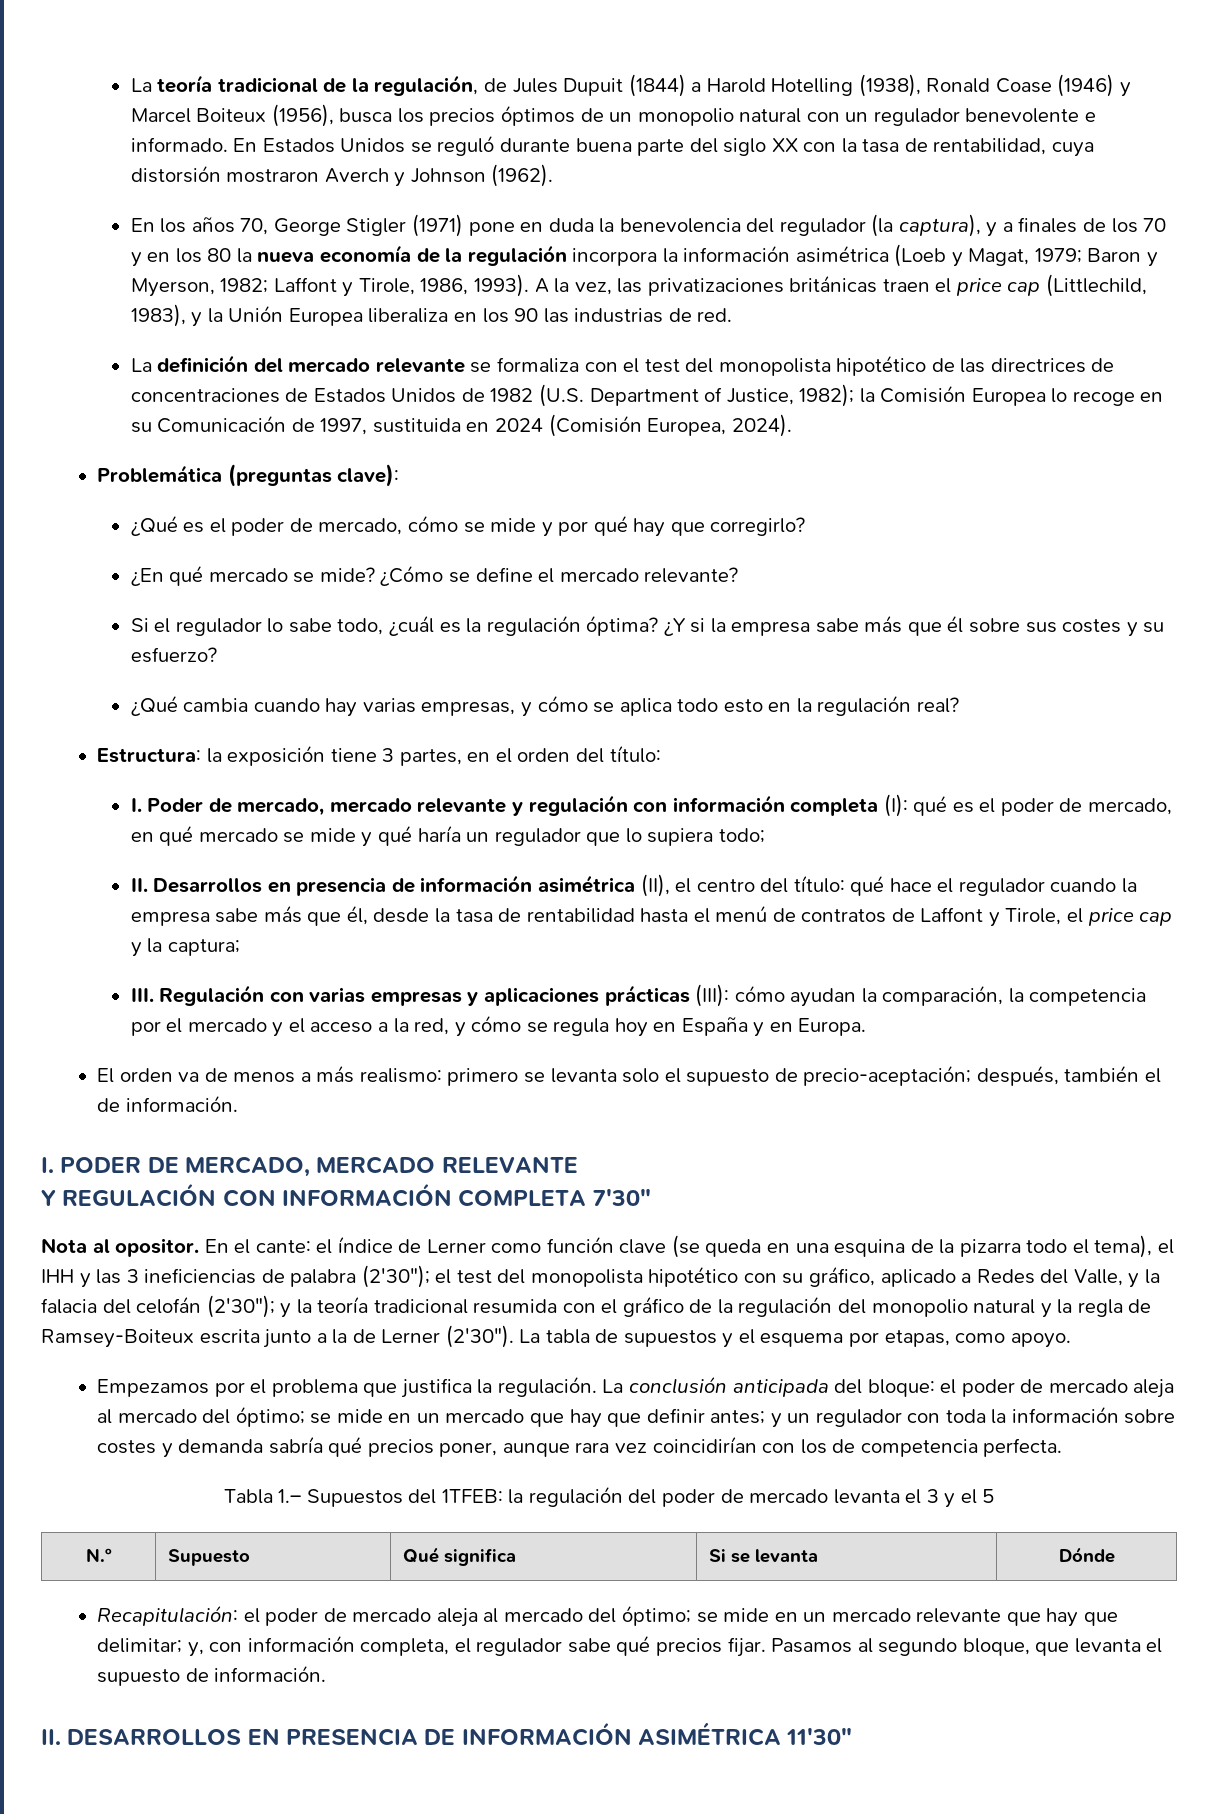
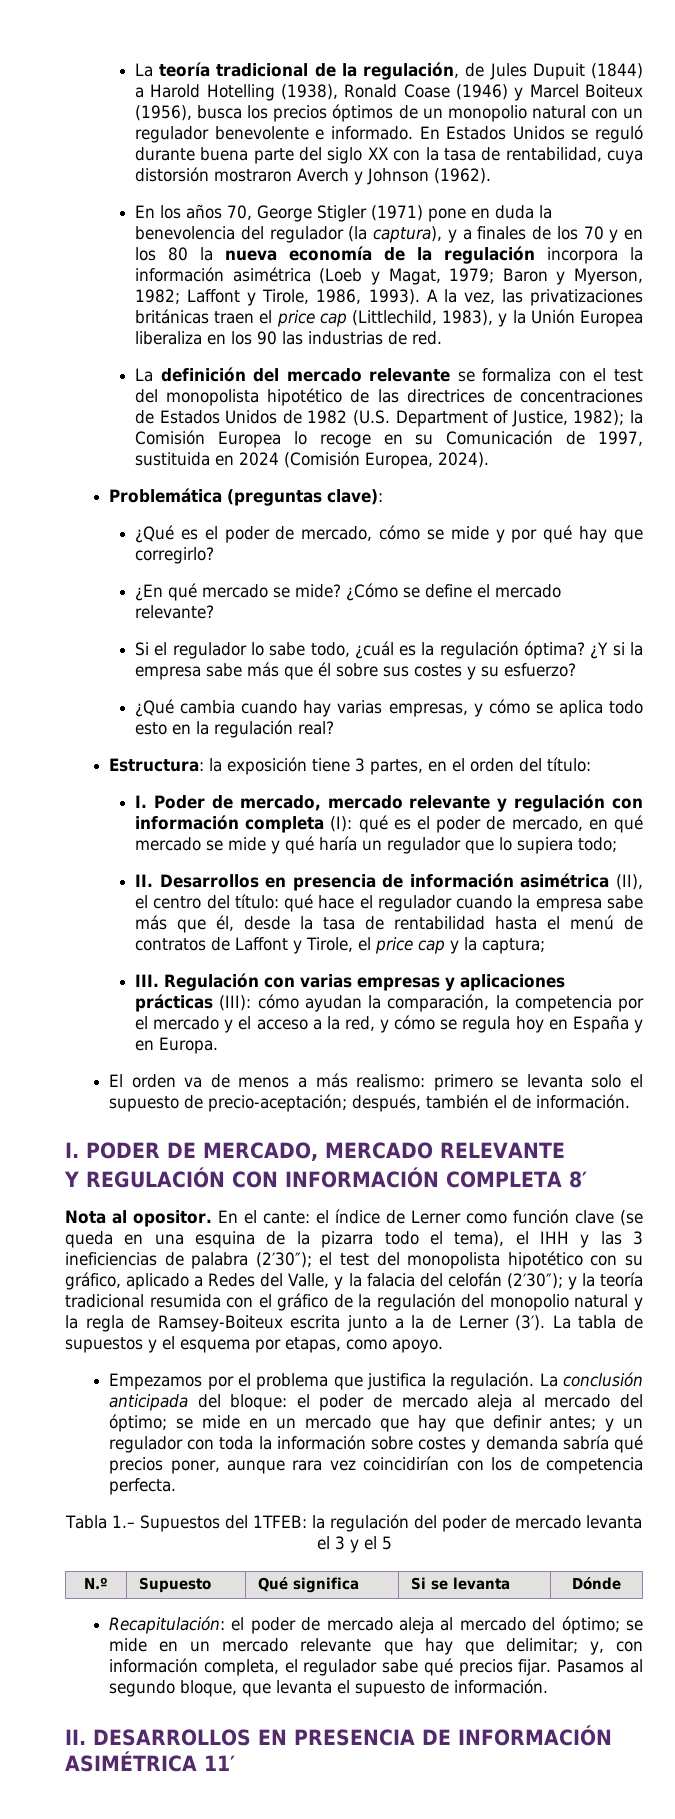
- Y REGULACIÓN CON INFORMACIÓN COMPLETA 7′30″
+ Y REGULACIÓN CON INFORMACIÓN COMPLETA 8′
- y la teoría tradicional resumida con el gráfico de la regulación del monopolio natural y la regla de Ramsey-Boiteux escrita junto a la de Lerner (2′30″).
+ y la teoría tradicional resumida con el gráfico de la regulación del monopolio natural y la regla de Ramsey-Boiteux escrita junto a la de Lerner (3′).
- II. DESARROLLOS EN PRESENCIA DE INFORMACIÓN ASIMÉTRICA 11′30″
+ II. DESARROLLOS EN PRESENCIA DE INFORMACIÓN ASIMÉTRICA 11′

